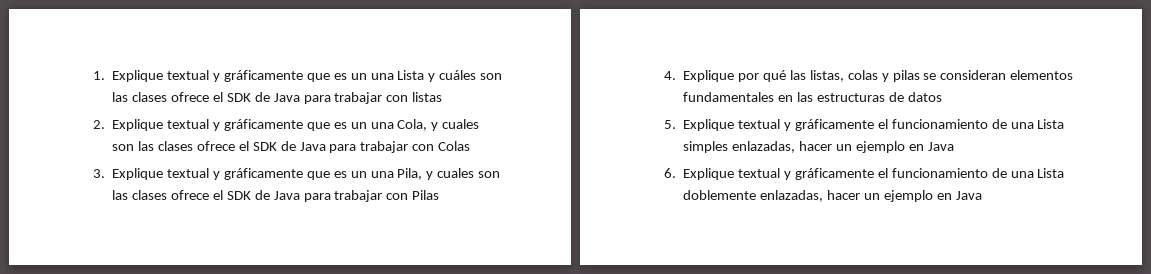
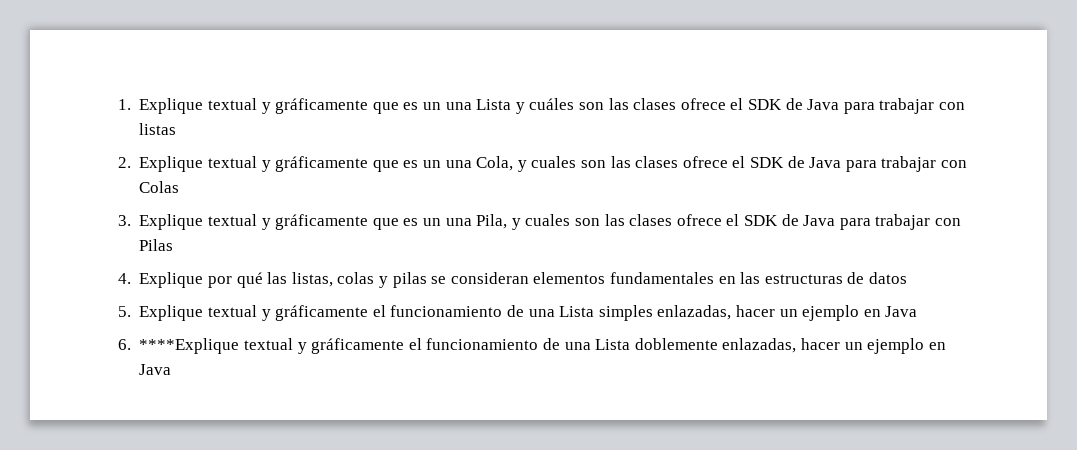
- 6. Explique textual y gráficamente el funcionamiento de una Lista doblemente enlazadas, hacer un ejemplo en Java
+ 6. ****Explique textual y gráficamente el funcionamiento de una Lista doblemente enlazadas, hacer un ejemplo en Java

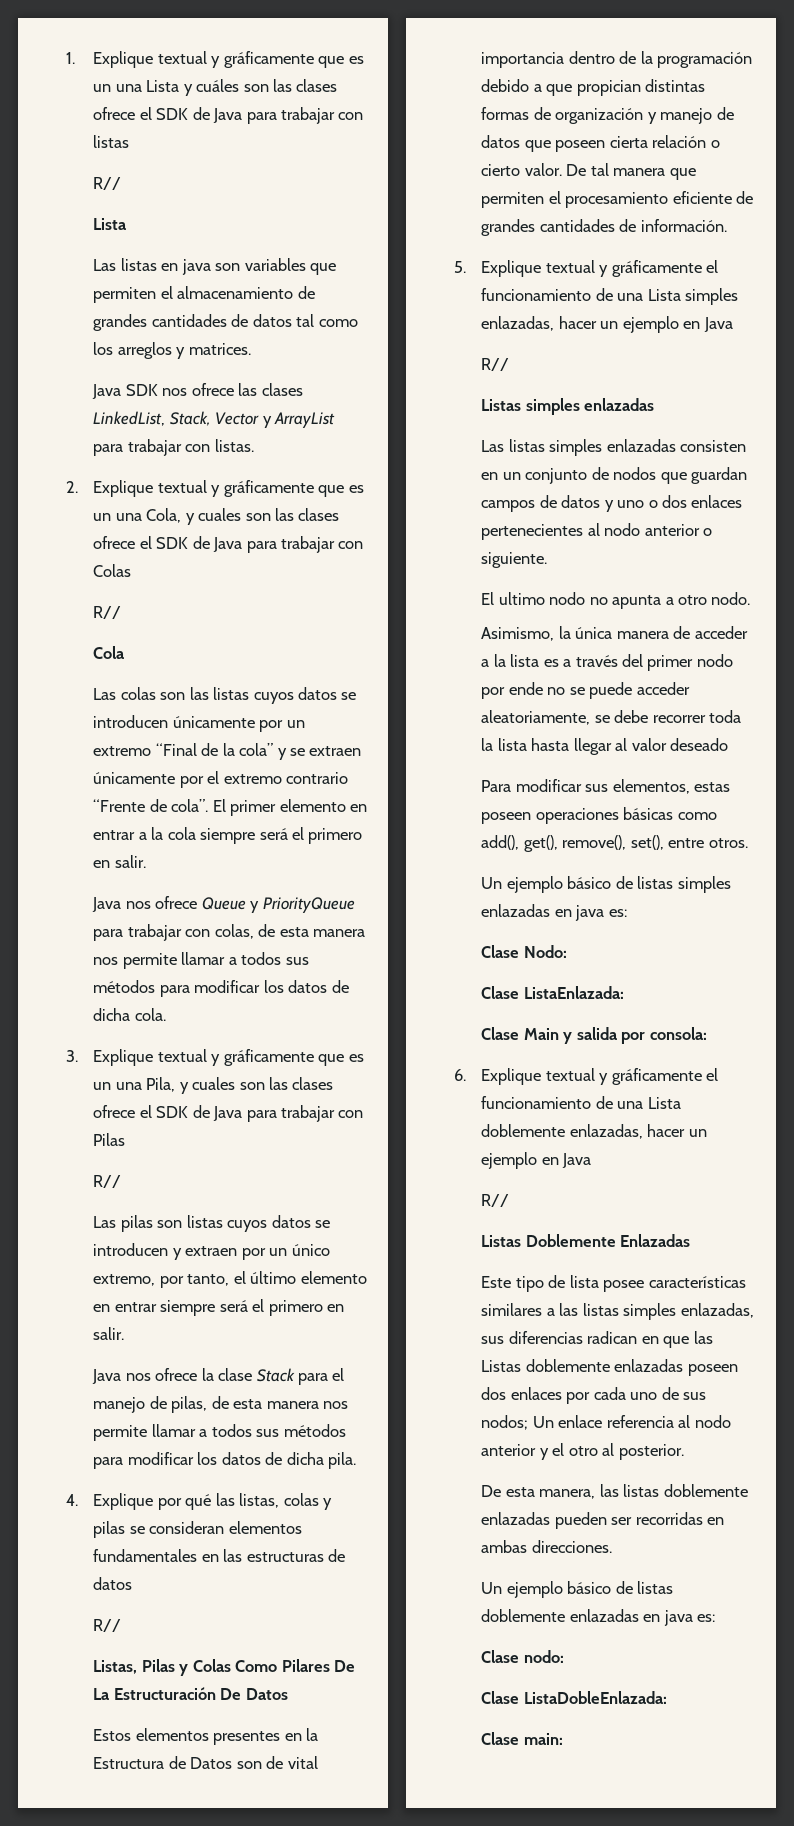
  1. Explique textual y gráficamente que es un una Lista y cuáles son las clases ofrece el SDK de Java para trabajar con listas
+ R//
+ Lista
+ Las listas en java son variables que permiten el almacenamiento de grandes cantidades de datos tal como los arreglos y matrices.
+ Java SDK nos ofrece las clases LinkedList, Stack, Vector y ArrayList para trabajar con listas.
  2. Explique textual y gráficamente que es un una Cola, y cuales son las clases ofrece el SDK de Java para trabajar con Colas
+ R//
+ Cola
+ Las colas son las listas cuyos datos se introducen únicamente por un extremo “Final de la cola” y se extraen únicamente por el extremo contrario “Frente de cola”. El primer elemento en entrar a la cola siempre será el primero en salir.
+ Java nos ofrece Queue y PriorityQueue para trabajar con colas, de esta manera nos permite llamar a todos sus métodos para modificar los datos de dicha cola.
  3. Explique textual y gráficamente que es un una Pila, y cuales son las clases ofrece el SDK de Java para trabajar con Pilas
+ R//
+ Las pilas son listas cuyos datos se introducen y extraen por un único extremo, por tanto, el último elemento en entrar siempre será el primero en salir.
+ Java nos ofrece la clase Stack para el manejo de pilas, de esta manera nos permite llamar a todos sus métodos para modificar los datos de dicha pila.
  4. Explique por qué las listas, colas y pilas se consideran elementos fundamentales en las estructuras de datos
+ R//
+ Listas, Pilas y Colas Como Pilares De La Estructuración De Datos
+ Estos elementos presentes en la Estructura de Datos son de vital importancia dentro de la programación debido a que propician distintas formas de organización y manejo de datos que poseen cierta relación o cierto valor. De tal manera que permiten el procesamiento eficiente de grandes cantidades de información.
  5. Explique textual y gráficamente el funcionamiento de una Lista simples enlazadas, hacer un ejemplo en Java
+ R//
+ Listas simples enlazadas
+ Las listas simples enlazadas consisten en un conjunto de nodos que guardan campos de datos y uno o dos enlaces pertenecientes al nodo anterior o siguiente.
+ El ultimo nodo no apunta a otro nodo.
+ Asimismo, la única manera de acceder a la lista es a través del primer nodo por ende no se puede acceder aleatoriamente, se debe recorrer toda la lista hasta llegar al valor deseado
+ Para modificar sus elementos, estas poseen operaciones básicas como add(), get(), remove(), set(), entre otros.
+ Un ejemplo básico de listas simples enlazadas en java es:
+ Clase Nodo:
+ Clase ListaEnlazada:
+ Clase Main y salida por consola:
- 6. ****Explique textual y gráficamente el funcionamiento de una Lista doblemente enlazadas, hacer un ejemplo en Java
+ 6. Explique textual y gráficamente el funcionamiento de una Lista doblemente enlazadas, hacer un ejemplo en Java
+ R//
+ Listas Doblemente Enlazadas
+ Este tipo de lista posee características similares a las listas simples enlazadas, sus diferencias radican en que las Listas doblemente enlazadas poseen dos enlaces por cada uno de sus nodos; Un enlace referencia al nodo anterior y el otro al posterior.
+ De esta manera, las listas doblemente enlazadas pueden ser recorridas en ambas direcciones.
+ Un ejemplo básico de listas doblemente enlazadas en java es:
+ Clase nodo:
+ Clase ListaDobleEnlazada:
+ Clase main:

